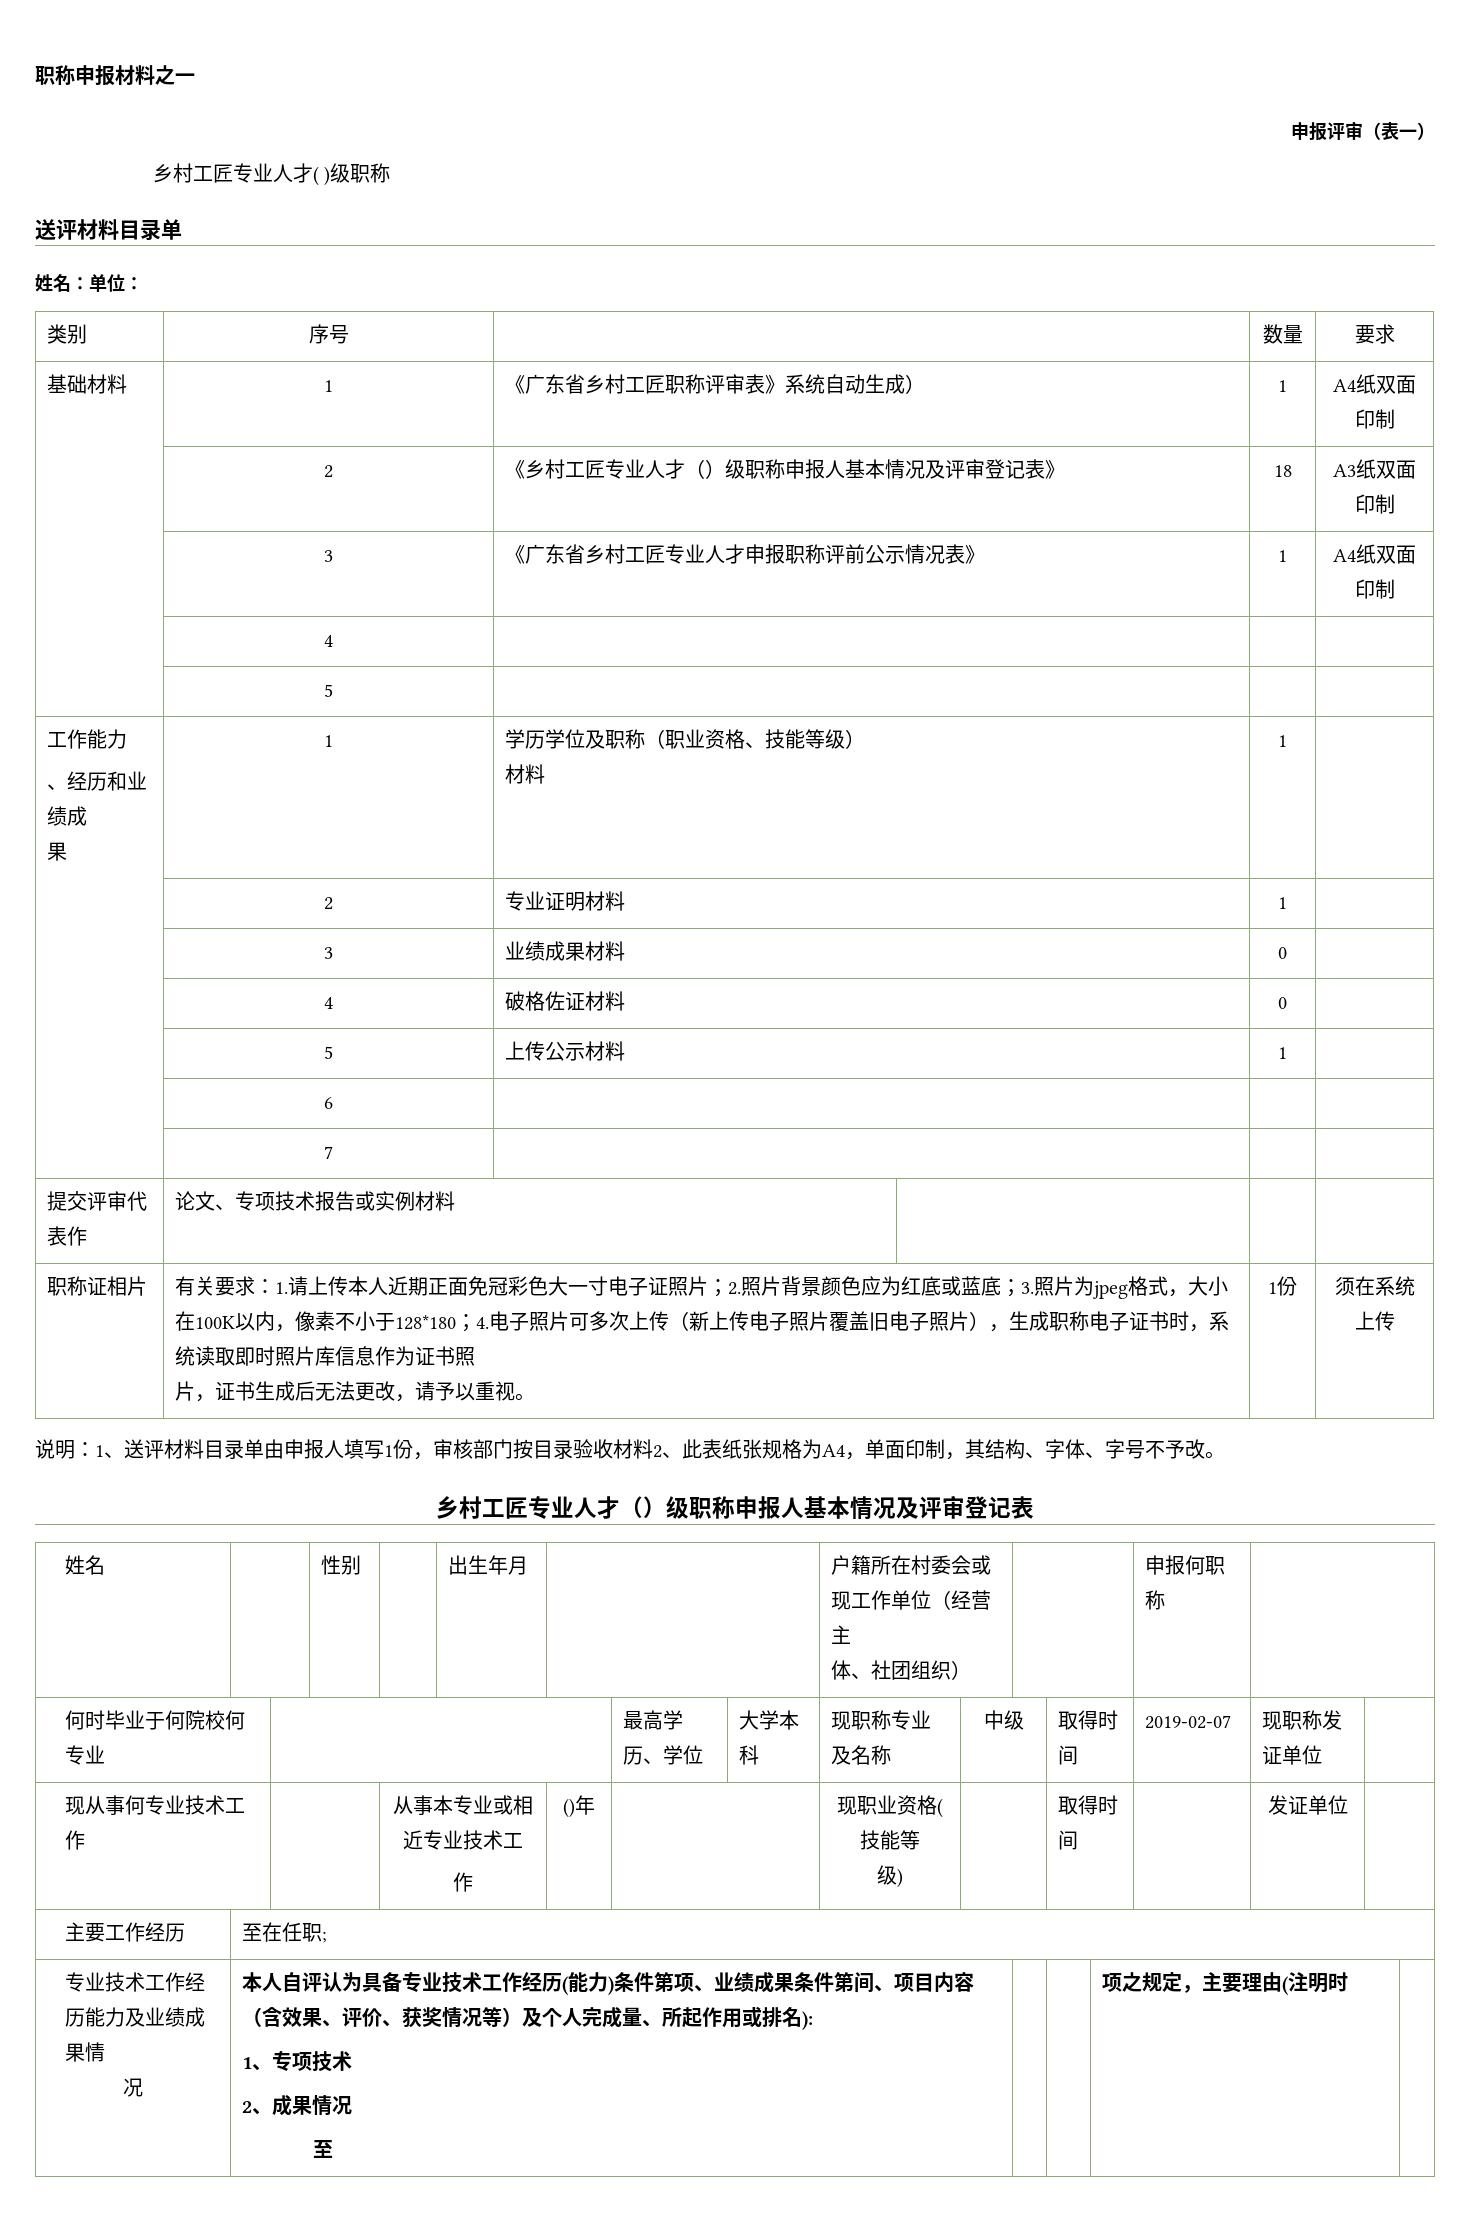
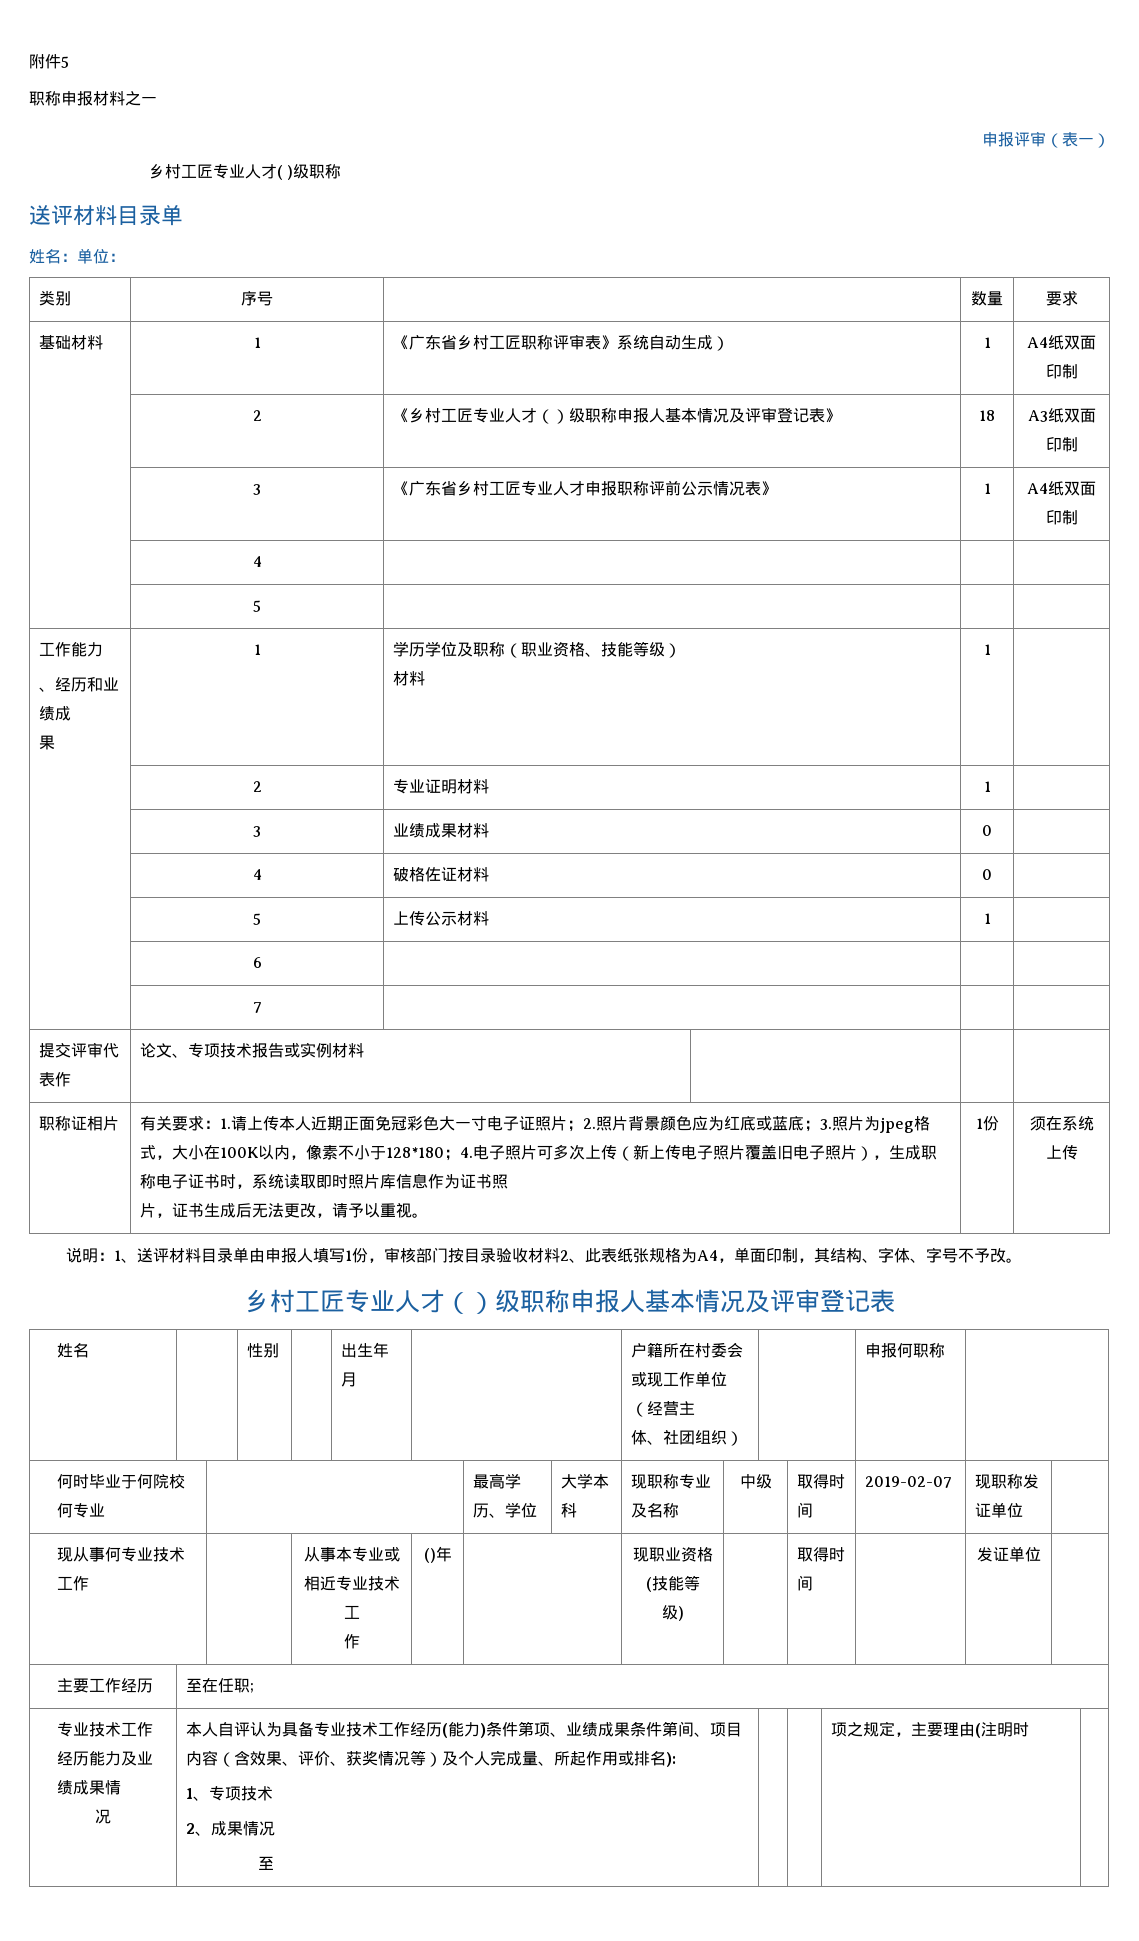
+ 附件5

